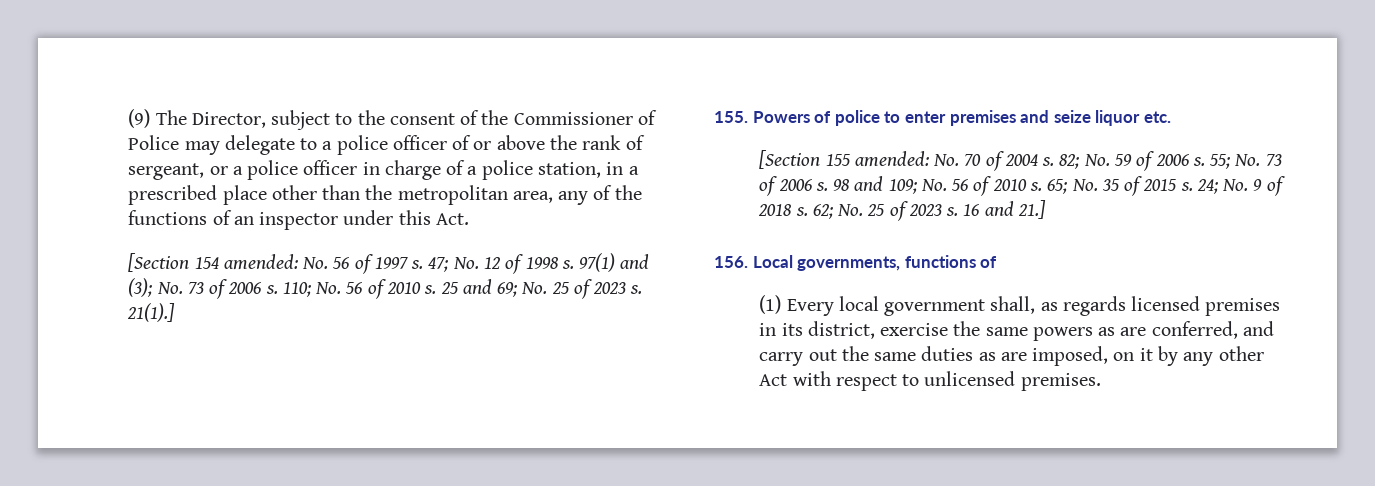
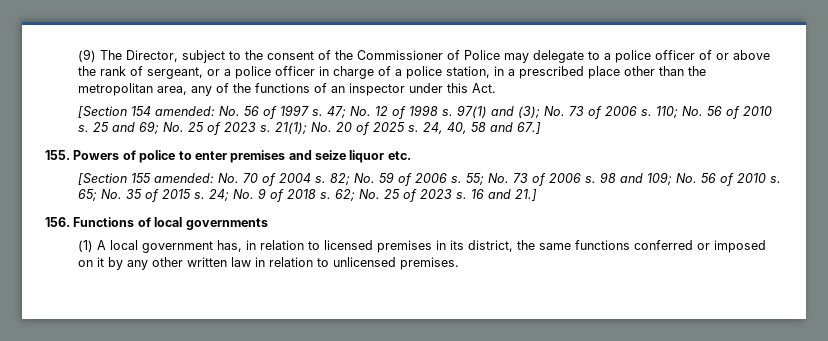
- 21(1).]
+ 21(1); No. 20 of 2025 s. 24, 40, 58 and 67.]
- 156. Local governments, functions of
+ 156. Functions of local governments
- (1) Every local government shall, as regards licensed premises in its district, exercise the same powers as are conferred, and carry out the same duties as are imposed, on it by any other Act with respect to unlicensed premises.
+ (1) A local government has, in relation to licensed premises in its district, the same functions conferred or imposed on it by any other written law in relation to unlicensed premises.

